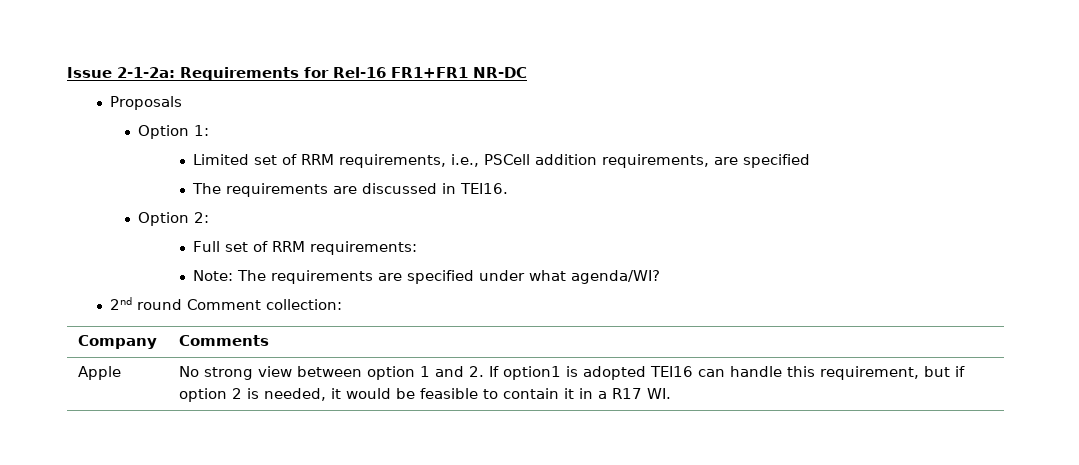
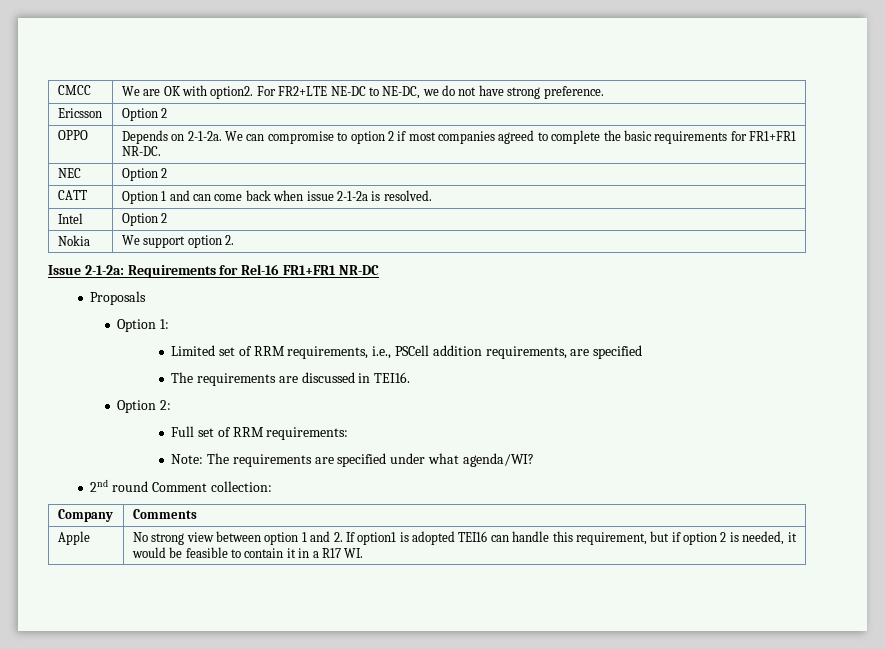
+ CMCC | We are OK with option2. For FR2+LTE NE-DC to NE-DC, we do not have strong preference.
+ Ericsson | Option 2
+ OPPO | Depends on 2-1-2a. We can compromise to option 2 if most companies agreed to complete the basic requirements for FR1+FR1 NR-DC.
+ NEC | Option 2
+ CATT | Option 1 and can come back when issue 2-1-2a is resolved.
+ Intel | Option 2
+ Nokia | We support option 2.

